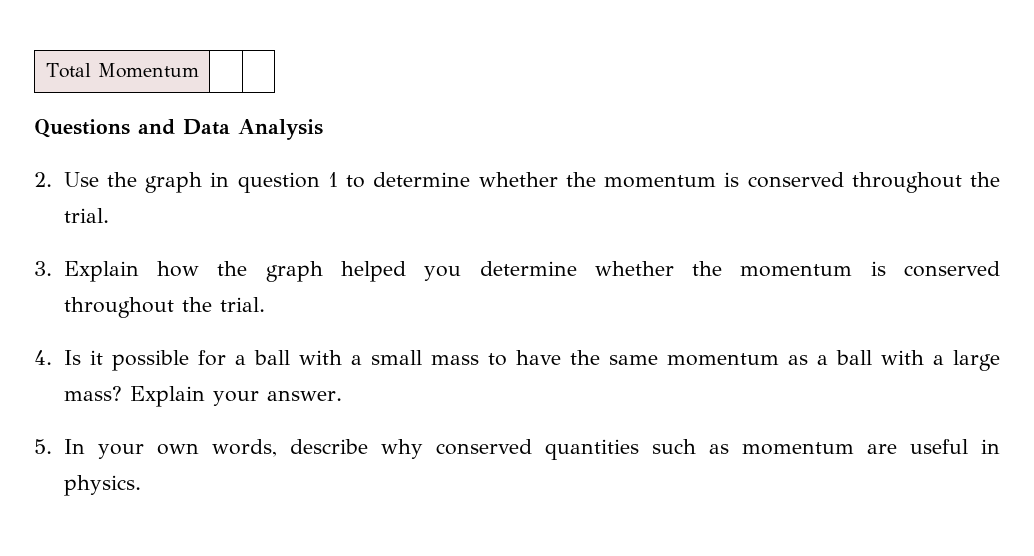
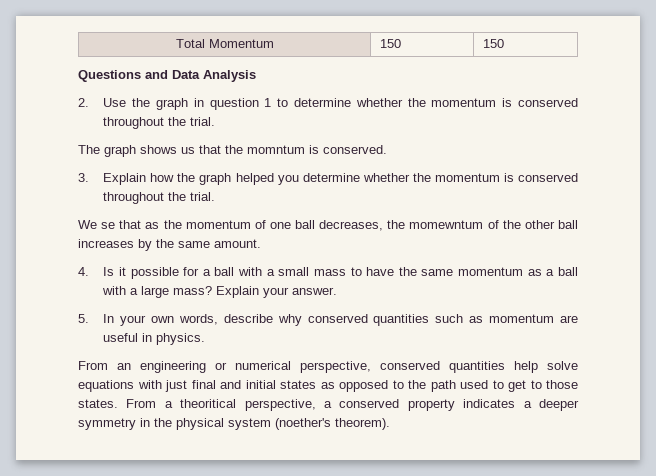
- Total Momentum | |
+ Total Momentum | 150 | 150
+ The graph shows us that the momntum is conserved.
+ We se that as the momentum of one ball decreases, the momewntum of the other ball increases by the same amount.
+ From an engineering or numerical perspective, conserved quantities help solve equations with just final and initial states as opposed to the path used to get to those states. From a theoritical perspective, a conserved property indicates a deeper symmetry in the physical system (noether's theorem).

